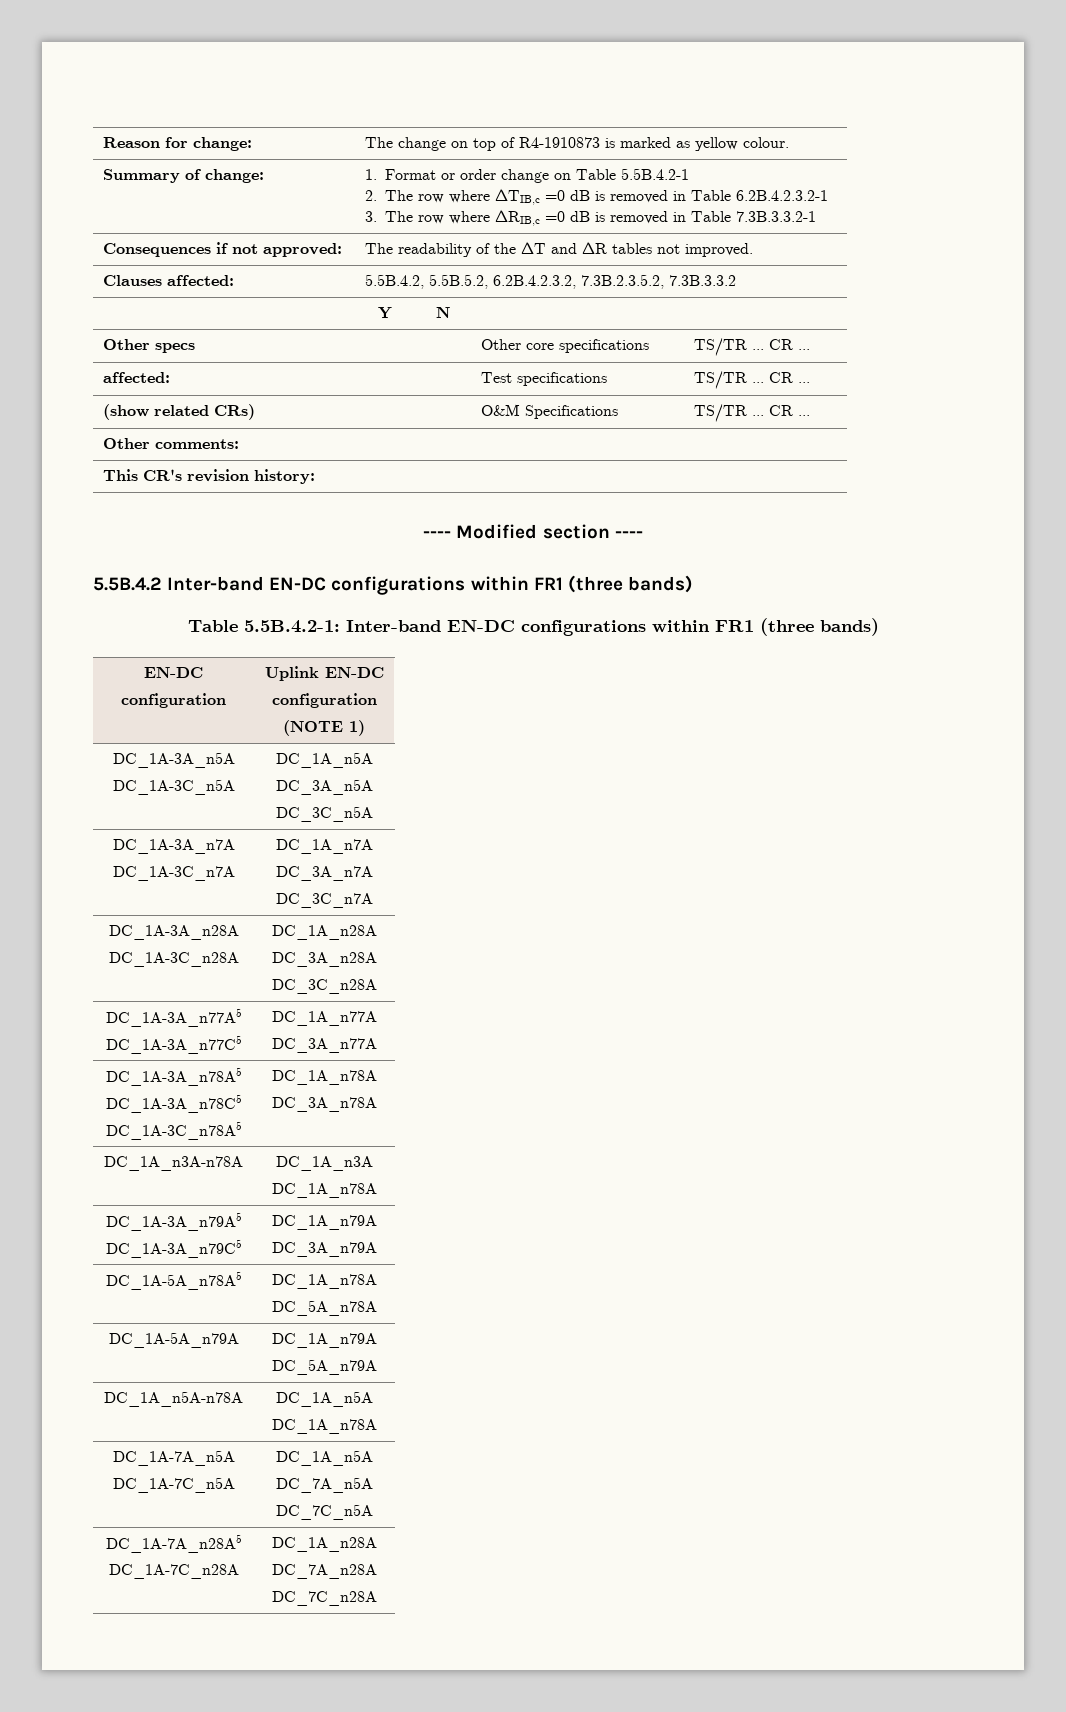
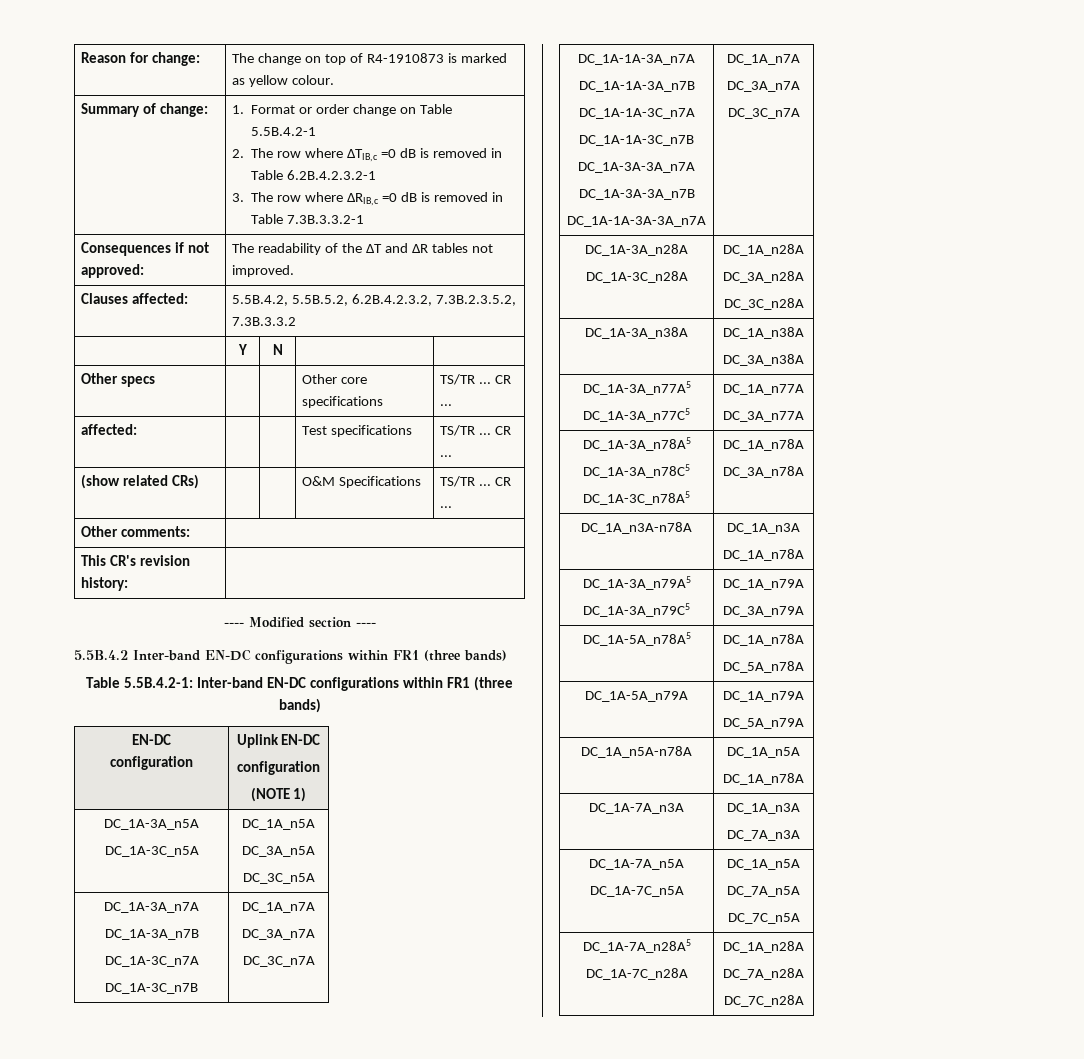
  DC_1A-3A_n7A
- DC_1A-3C_n7A | DC_1A_n7A
+ DC_1A-3A_n7B
+ DC_1A-3C_n7A
+ DC_1A-3C_n7B | DC_1A_n7A
+ DC_3A_n7A
+ DC_3C_n7A
+ DC_1A-1A-3A_n7A
+ DC_1A-1A-3A_n7B
+ DC_1A-1A-3C_n7A
+ DC_1A-1A-3C_n7B
+ DC_1A-3A-3A_n7A
+ DC_1A-3A-3A_n7B
+ DC_1A-1A-3A-3A_n7A | DC_1A_n7A
+ DC_1A-3A_n38A | DC_1A_n38A
+ DC_3A_n38A
+ DC_1A-7A_n3A | DC_1A_n3A
+ DC_7A_n3A

